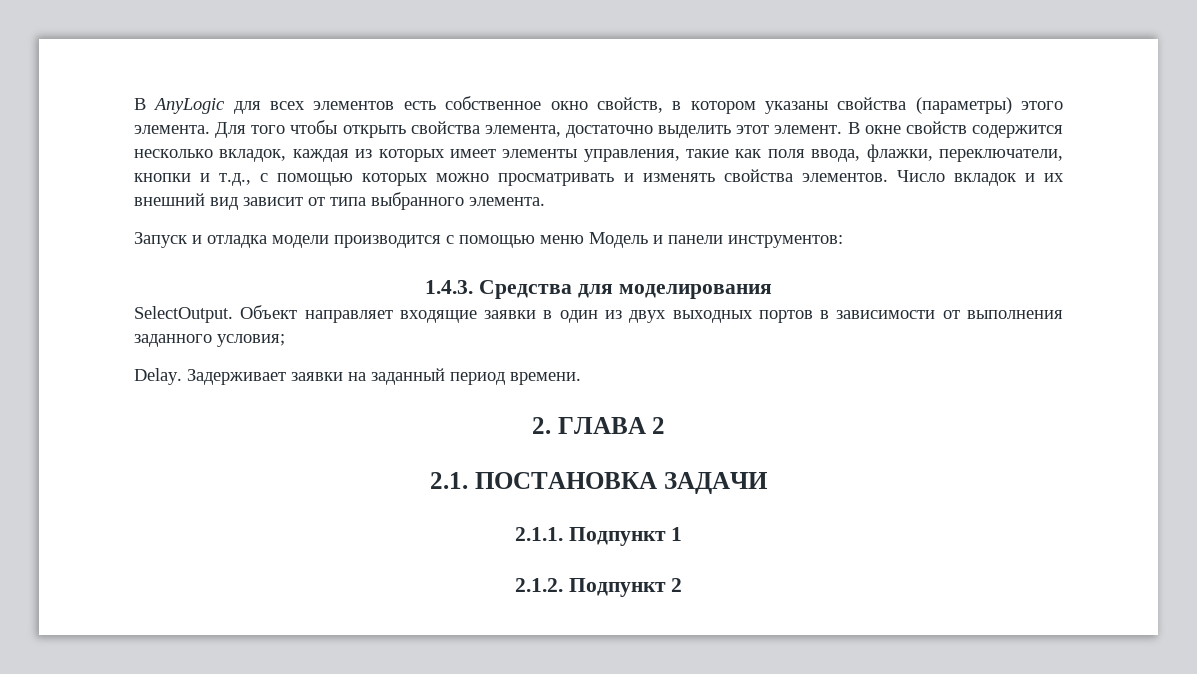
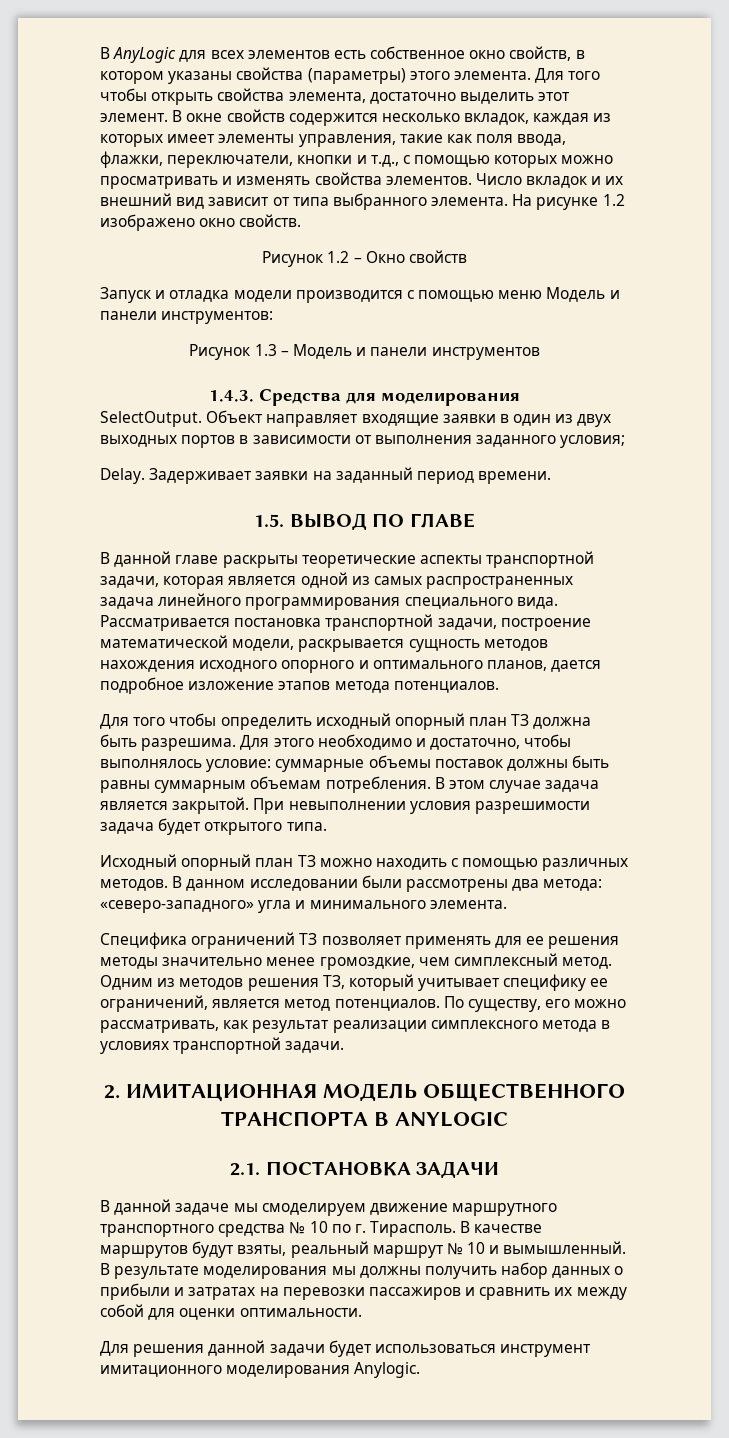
+ На рисунке 1.2 изображено окно свойств.
+ Рисунок 1.2 – Окно свойств
+ Рисунок 1.3 – Модель и панели инструментов
- 2. ГЛАВА 2
+ 1.5. ВЫВОД ПО ГЛАВЕ
+ В данной главе раскрыты теоретические аспекты транспортной задачи, которая является одной из самых распространенных задача линейного программирования специального вида. Рассматривается постановка транспортной задачи, построение математической модели, раскрывается сущность методов нахождения исходного опорного и оптимального планов, дается подробное изложение этапов метода потенциалов.
+ Для того чтобы определить исходный опорный план ТЗ должна быть разрешима. Для этого необходимо и достаточно, чтобы выполнялось условие: суммарные объемы поставок должны быть равны суммарным объемам потребления. В этом случае задача является закрытой. При невыполнении условия разрешимости задача будет открытого типа.
+ Исходный опорный план TЗ можно находить с помощью различных методов. В данном исследовании были рассмотрены два метода: «северо-западного» угла и минимального элемента.
+ Специфика ограничений TЗ позволяет применять для ее решения методы значительно менее громоздкие, чем симплексный метод. Одним из методов решения TЗ, который учитывает специфику ее ограничений, является метод потенциалов. По существу, его можно рассматривать, как результат реализации симплексного метода в условиях транспортной задачи.
+ 2. ИМИТАЦИОННАЯ МОДЕЛЬ ОБЩЕСТВЕННОГО ТРАНСПОРТА В ANYLOGIC
  2.1. ПОСТАНОВКА ЗАДАЧИ
- 2.1.1. Подпункт 1
- 2.1.2. Подпункт 2
+ В данной задаче мы смоделируем движение маршрутного транспортного средства № 10 по г. Тирасполь. В качестве маршрутов будут взяты, реальный маршрут № 10 и вымышленный. В результате моделирования мы должны получить набор данных о прибыли и затратах на перевозки пассажиров и сравнить их между собой для оценки оптимальности.
+ Для решения данной задачи будет использоваться инструмент имитационного моделирования Anylogic.

